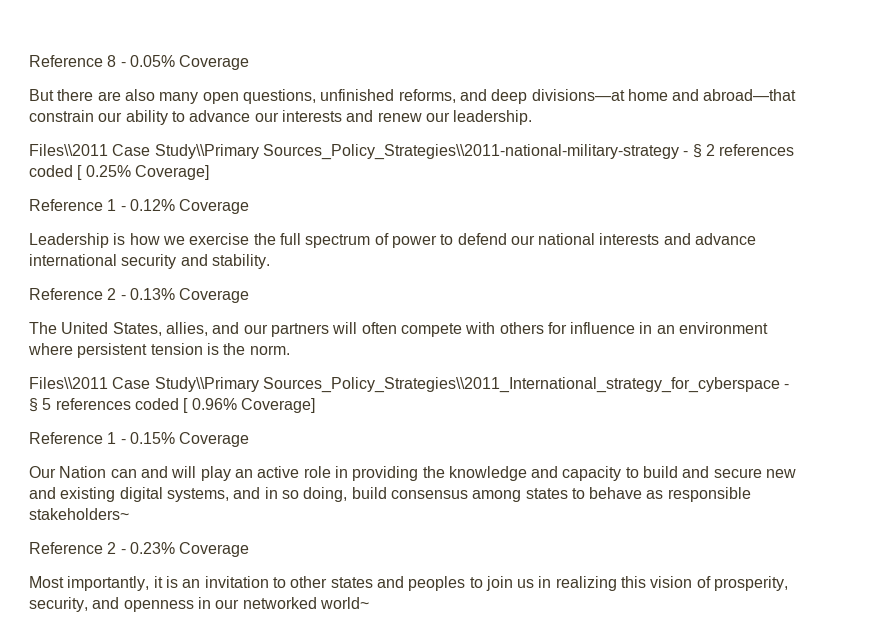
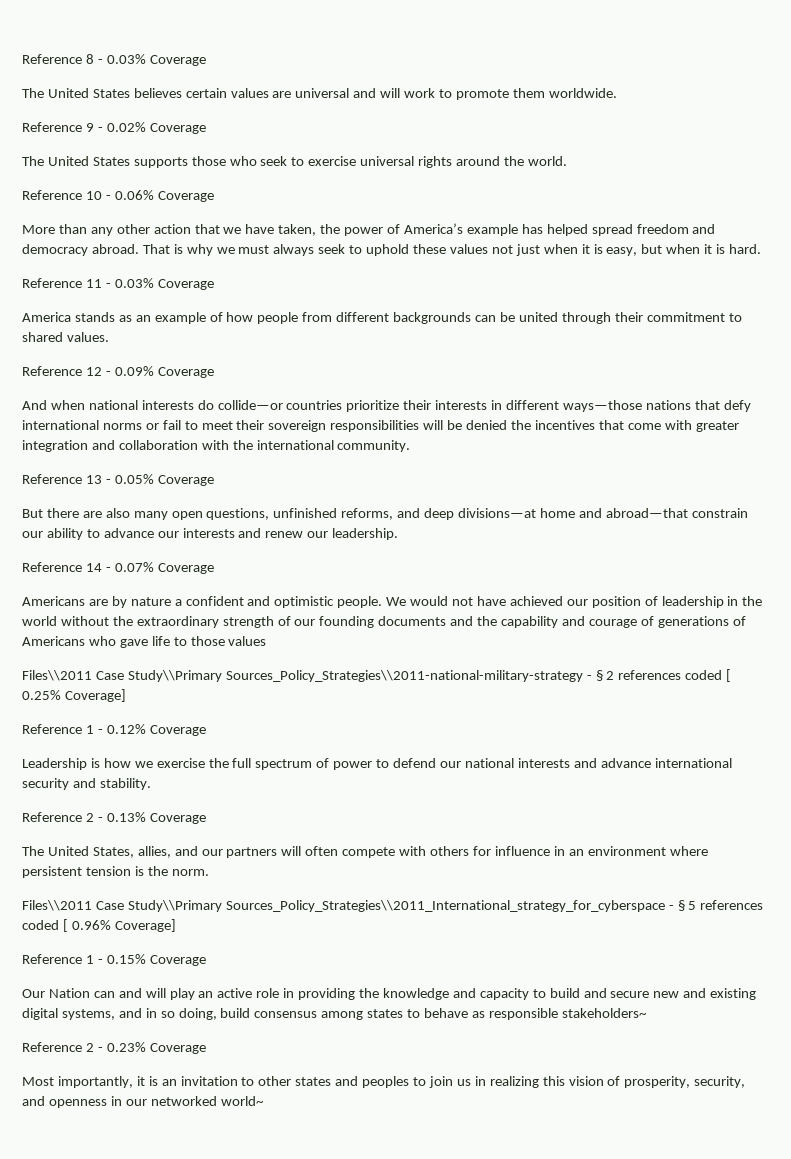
- Reference 8 - 0.05% Coverage
+ Reference 8 - 0.03% Coverage
+ The United States believes certain values are universal and will work to promote them worldwide.
+ Reference 9 - 0.02% Coverage
+ The United States supports those who seek to exercise universal rights around the world.
+ Reference 10 - 0.06% Coverage
+ More than any other action that we have taken, the power of America’s example has helped spread freedom and democracy abroad. That is why we must always seek to uphold these values not just when it is easy, but when it is hard.
+ Reference 11 - 0.03% Coverage
+ America stands as an example of how people from different backgrounds can be united through their commitment to shared values.
+ Reference 12 - 0.09% Coverage
+ And when national interests do collide—or countries prioritize their interests in different ways—those nations that defy international norms or fail to meet their sovereign responsibilities will be denied the incentives that come with greater integration and collaboration with the international community.
+ Reference 13 - 0.05% Coverage
+ Reference 14 - 0.07% Coverage
+ Americans are by nature a confident and optimistic people. We would not have achieved our position of leadership in the world without the extraordinary strength of our founding documents and the capability and courage of generations of Americans who gave life to those values

